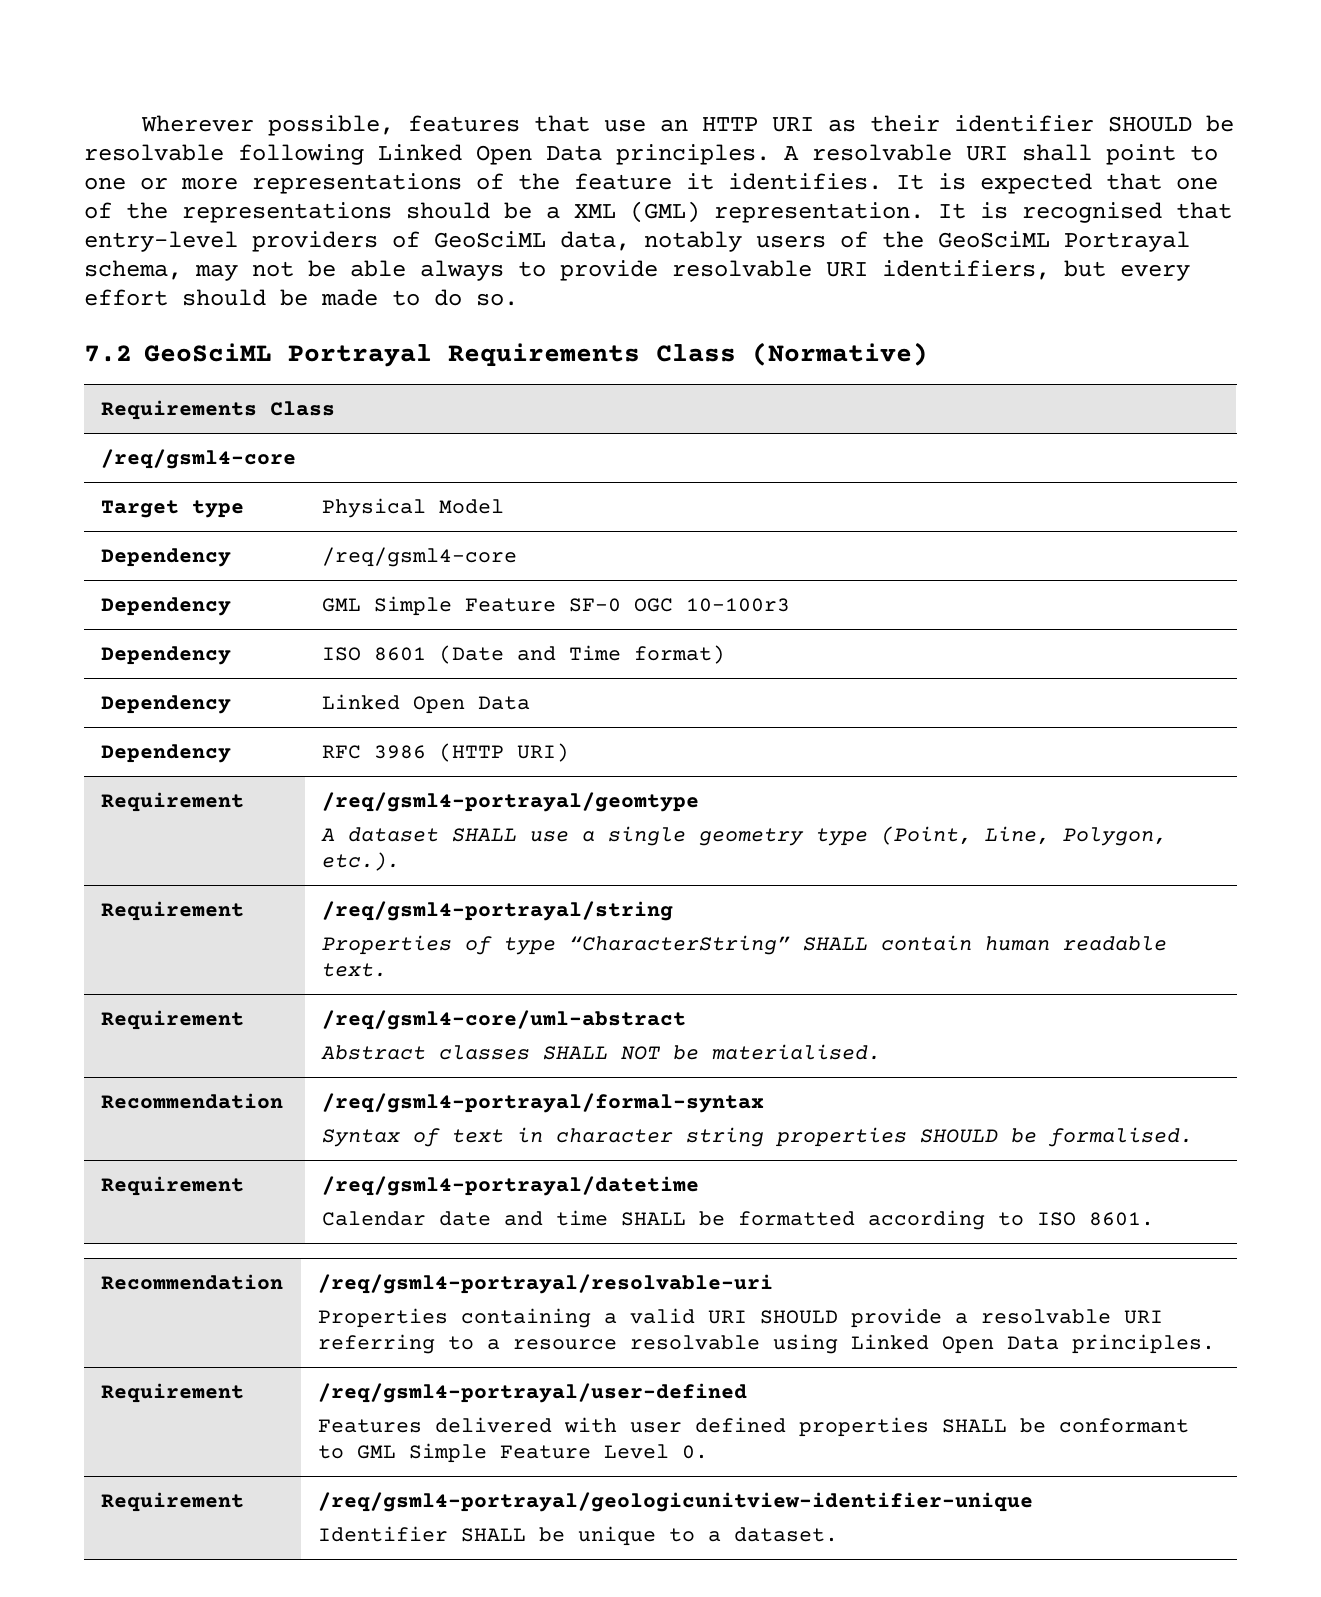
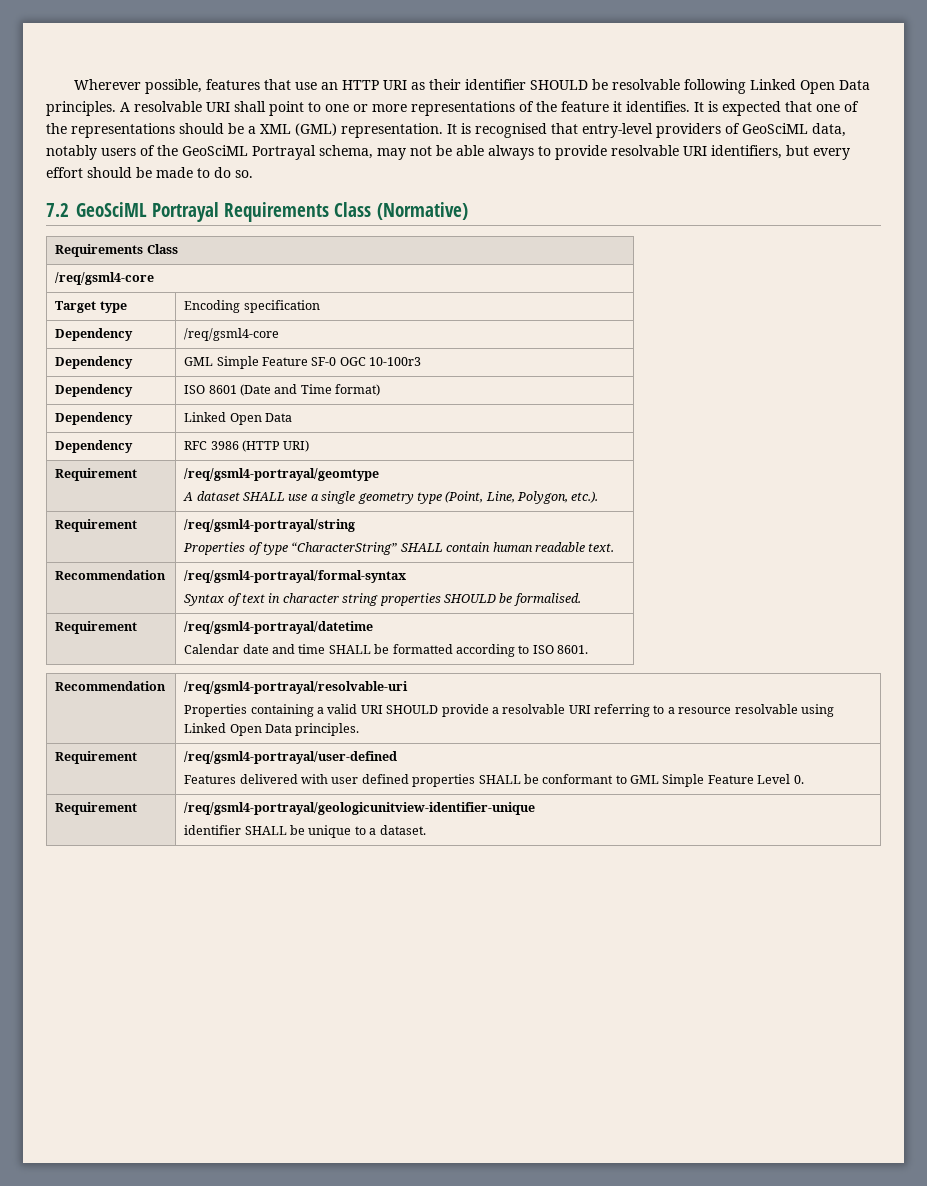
- Target type | Physical Model
+ Target type | Encoding specification
- Requirement | /req/gsml4-core/uml-abstract
- Abstract classes SHALL NOT be materialised.
  Requirement | /req/gsml4-portrayal/geologicunitview-identifier-unique
- Identifier SHALL be unique to a dataset.
+ identifier SHALL be unique to a dataset.

